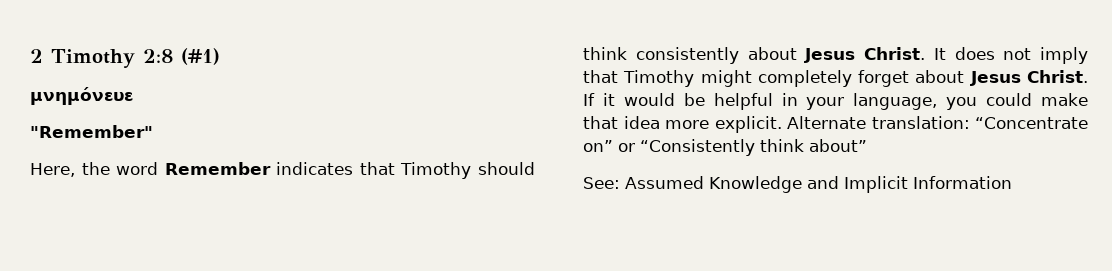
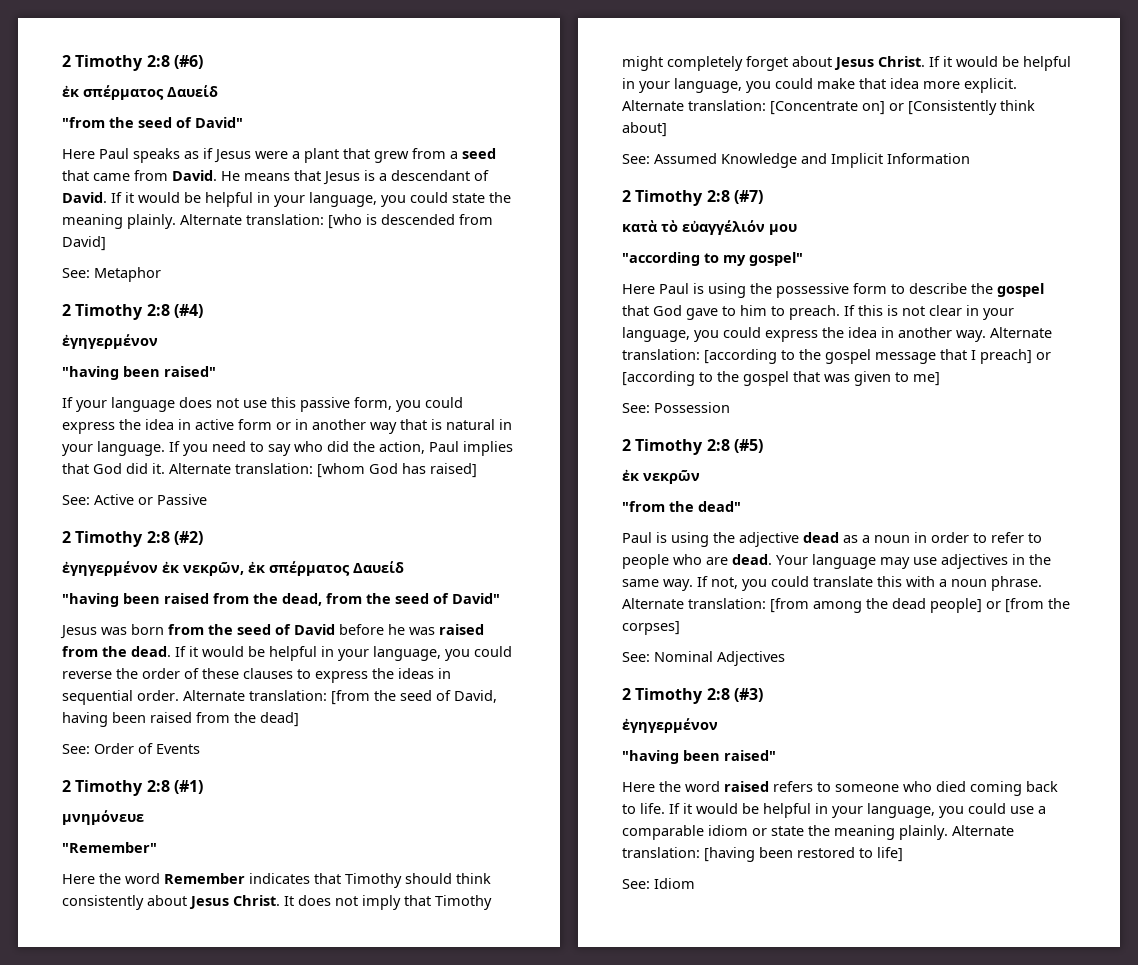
+ 2 Timothy 2:8 (#6)
+ ἐκ σπέρματος Δαυείδ
+ "from the seed of David"
+ Here Paul speaks as if Jesus were a plant that grew from a seed that came from David. He means that Jesus is a descendant of David. If it would be helpful in your language, you could state the meaning plainly. Alternate translation: [who is descended from David]
+ See: Metaphor
+ 2 Timothy 2:8 (#4)
+ ἐγηγερμένον
+ "having been raised"
+ If your language does not use this passive form, you could express the idea in active form or in another way that is natural in your language. If you need to say who did the action, Paul implies that God did it. Alternate translation: [whom God has raised]
+ See: Active or Passive
+ 2 Timothy 2:8 (#2)
+ ἐγηγερμένον ἐκ νεκρῶν, ἐκ σπέρματος Δαυείδ
+ "having been raised from the dead, from the seed of David"
+ Jesus was born from the seed of David before he was raised from the dead. If it would be helpful in your language, you could reverse the order of these clauses to express the ideas in sequential order. Alternate translation: [from the seed of David, having been raised from the dead]
+ See: Order of Events
- Here, the word Remember indicates that Timothy should think consistently about Jesus Christ.
+ Here the word Remember indicates that Timothy should think consistently about Jesus Christ.
- Alternate translation: “Concentrate on” or “Consistently think about”
+ Alternate translation: [Concentrate on] or [Consistently think about]
+ 2 Timothy 2:8 (#7)
+ κατὰ τὸ εὐαγγέλιόν μου
+ "according to my gospel"
+ Here Paul is using the possessive form to describe the gospel that God gave to him to preach. If this is not clear in your language, you could express the idea in another way. Alternate translation: [according to the gospel message that I preach] or [according to the gospel that was given to me]
+ See: Possession
+ 2 Timothy 2:8 (#5)
+ ἐκ νεκρῶν
+ "from the dead"
+ Paul is using the adjective dead as a noun in order to refer to people who are dead. Your language may use adjectives in the same way. If not, you could translate this with a noun phrase. Alternate translation: [from among the dead people] or [from the corpses]
+ See: Nominal Adjectives
+ 2 Timothy 2:8 (#3)
+ ἐγηγερμένον
+ "having been raised"
+ Here the word raised refers to someone who died coming back to life. If it would be helpful in your language, you could use a comparable idiom or state the meaning plainly. Alternate translation: [having been restored to life]
+ See: Idiom

